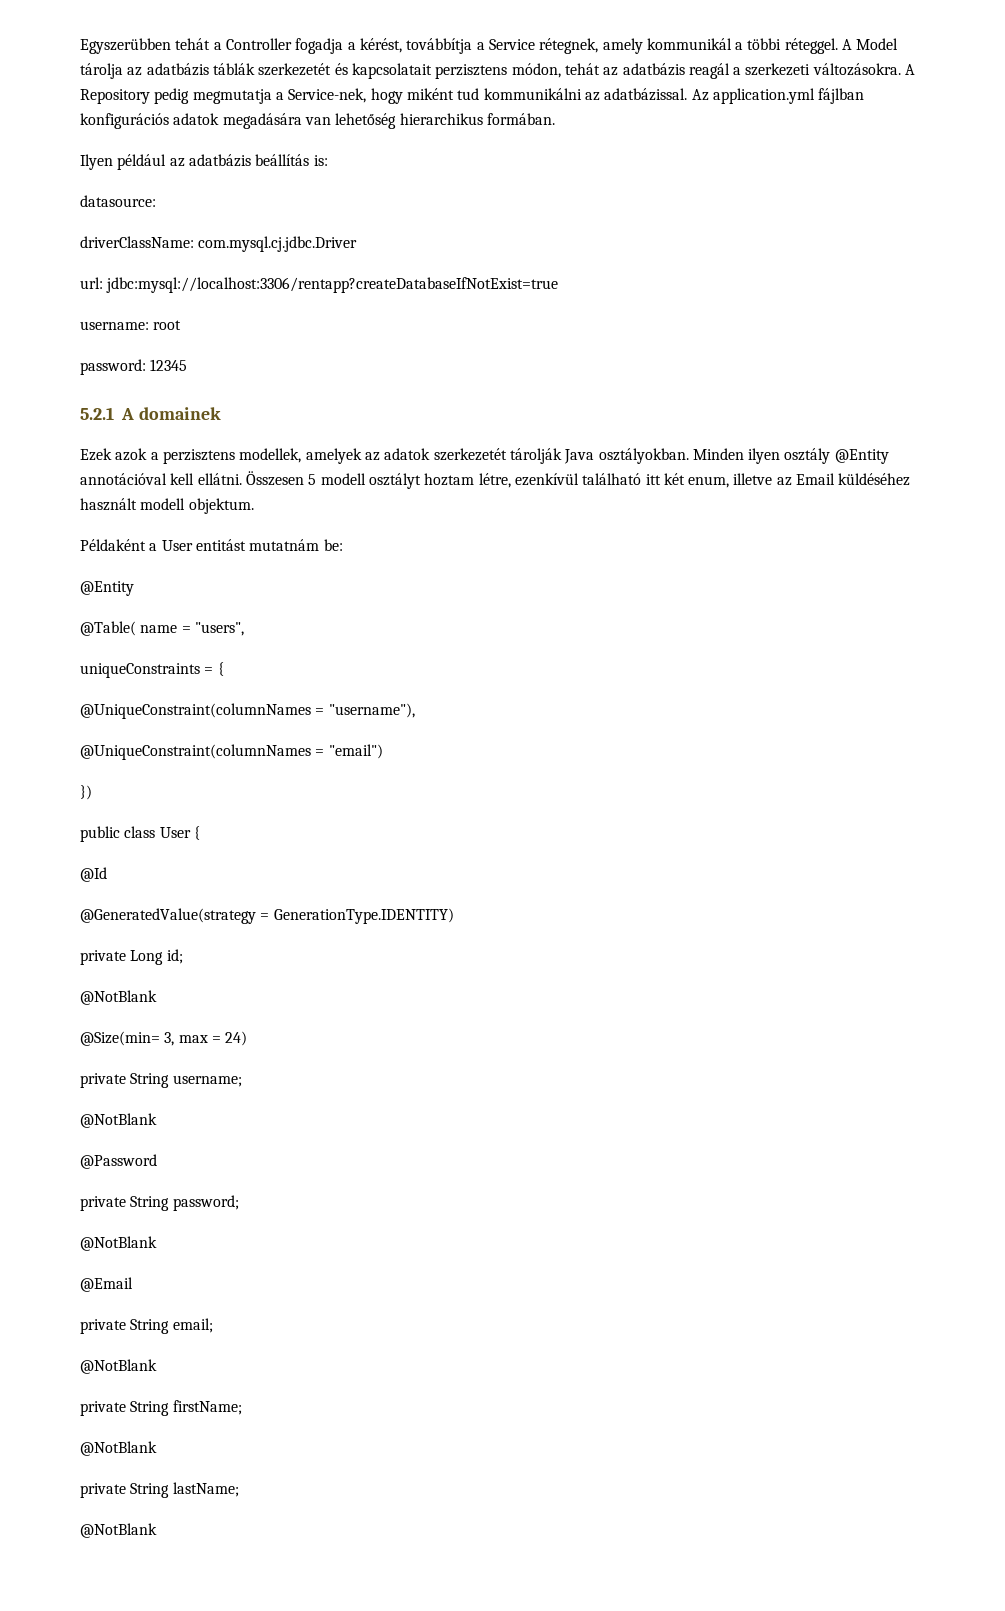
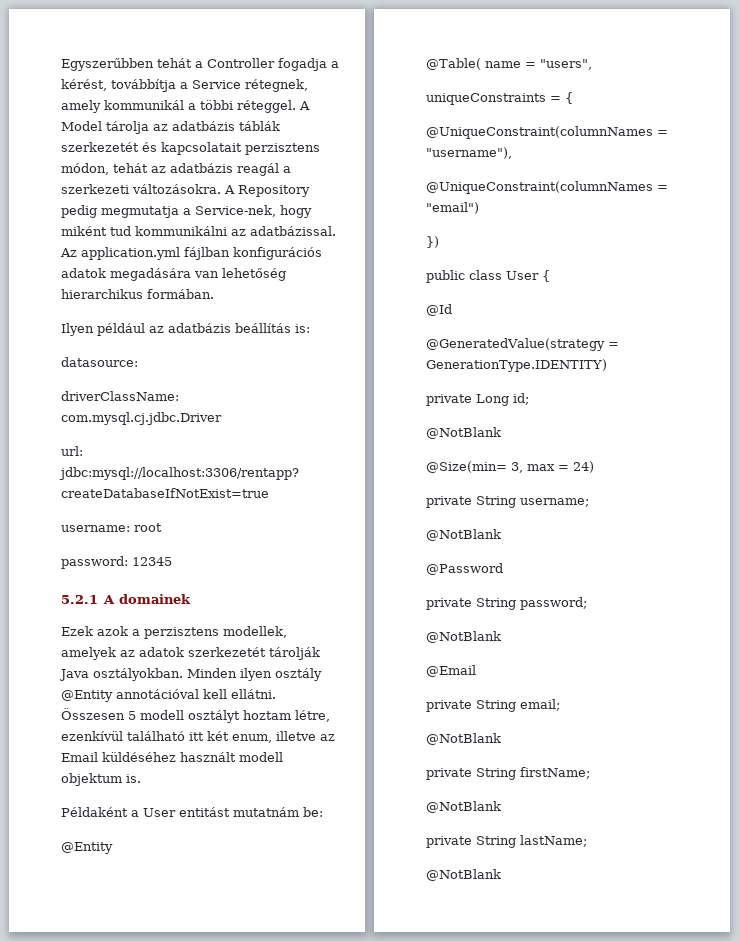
- Egyszerübben tehát a Controller fogadja a kérést, továbbítja a Service rétegnek, amely kommunikál a többi réteggel.
+ Egyszerűbben tehát a Controller fogadja a kérést, továbbítja a Service rétegnek, amely kommunikál a többi réteggel.
- Összesen 5 modell osztályt hoztam létre, ezenkívül található itt két enum, illetve az Email küldéséhez használt modell objektum.
+ Összesen 5 modell osztályt hoztam létre, ezenkívül található itt két enum, illetve az Email küldéséhez használt modell objektum is.

